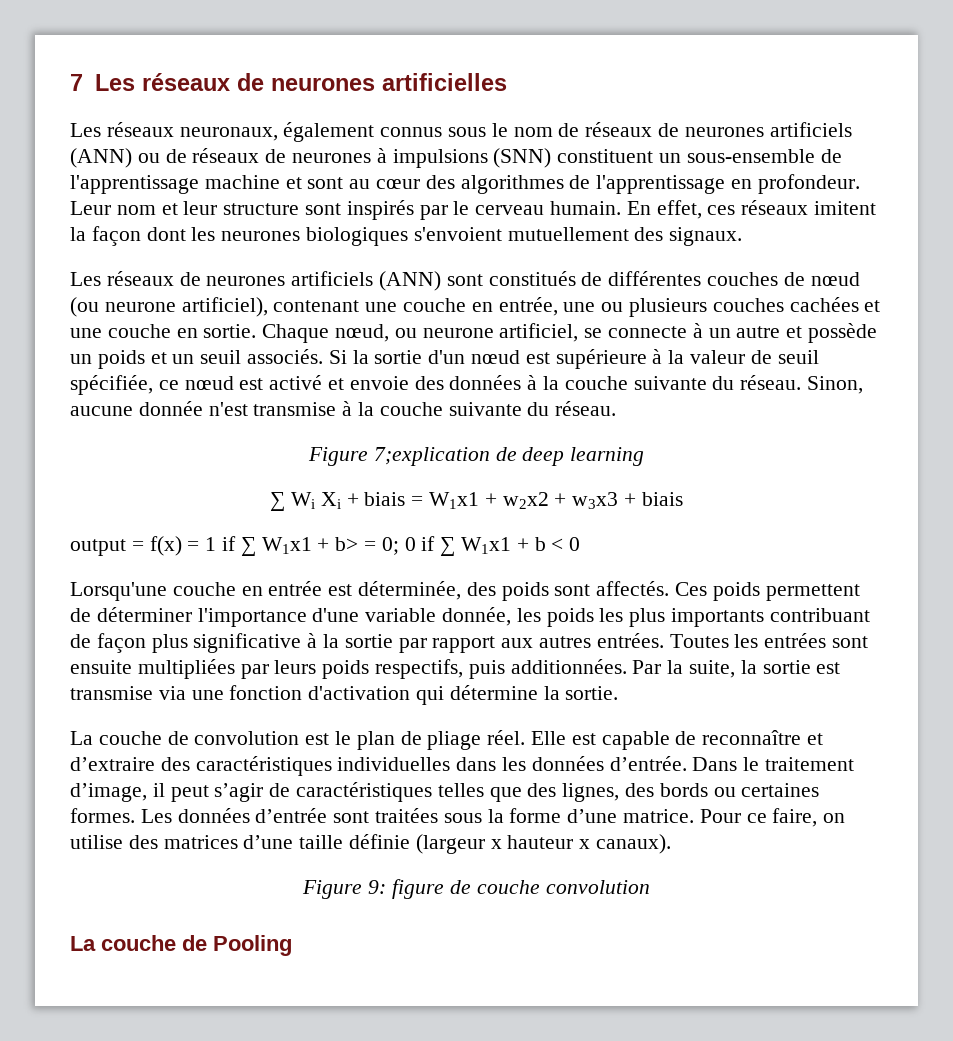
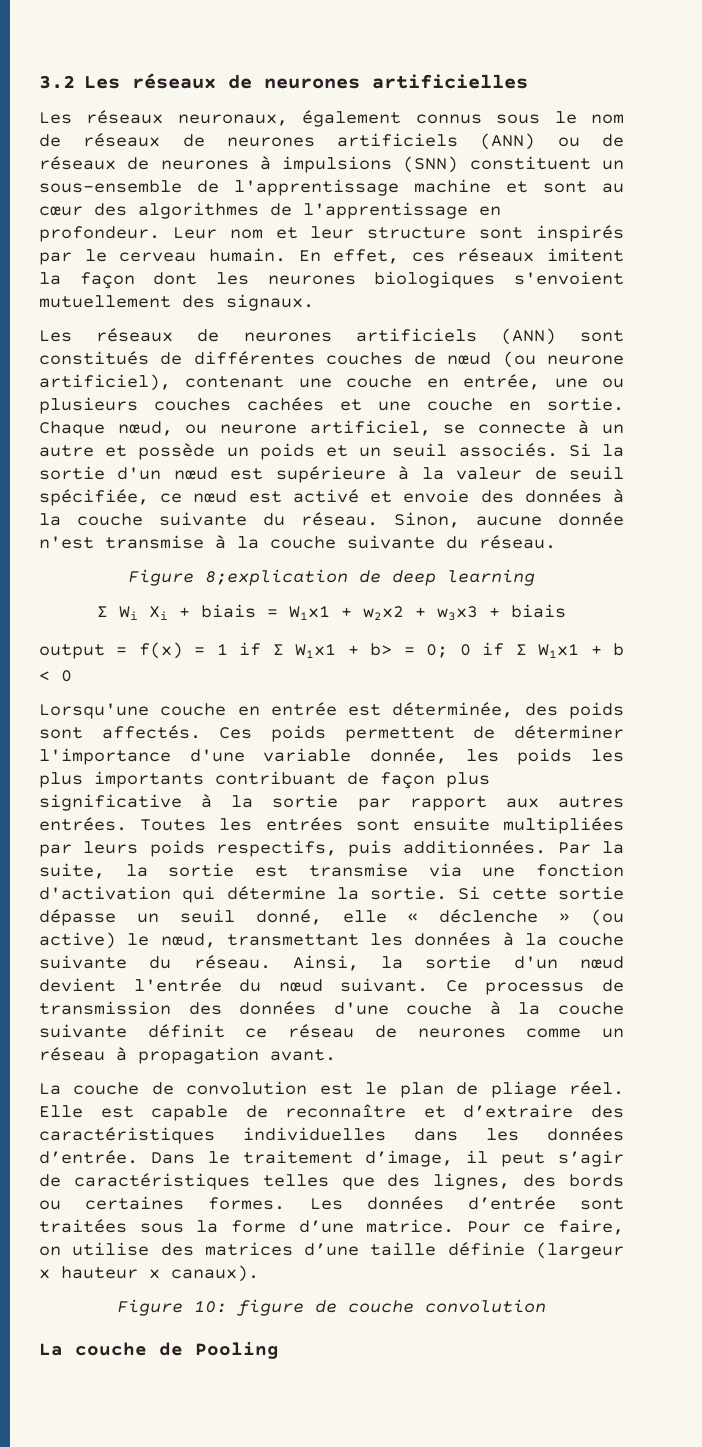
- 7 Les réseaux de neurones artificielles
+ 3.2 Les réseaux de neurones artificielles
- Figure 7;explication de deep learning
+ Figure 8;explication de deep learning
+ Si cette sortie dépasse un seuil donné, elle « déclenche » (ou active) le nœud, transmettant les données à la couche suivante du réseau. Ainsi, la sortie d'un nœud devient l'entrée du nœud suivant. Ce processus de transmission des données d'une couche à la couche suivante définit ce réseau de neurones comme un réseau à propagation avant.
- Figure 9: figure de couche convolution
+ Figure 10: figure de couche convolution

